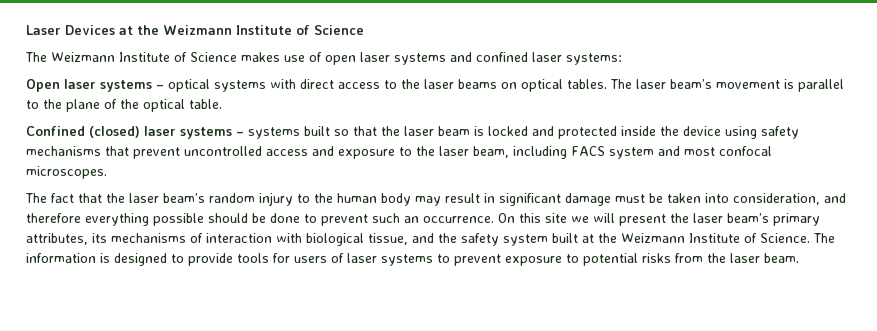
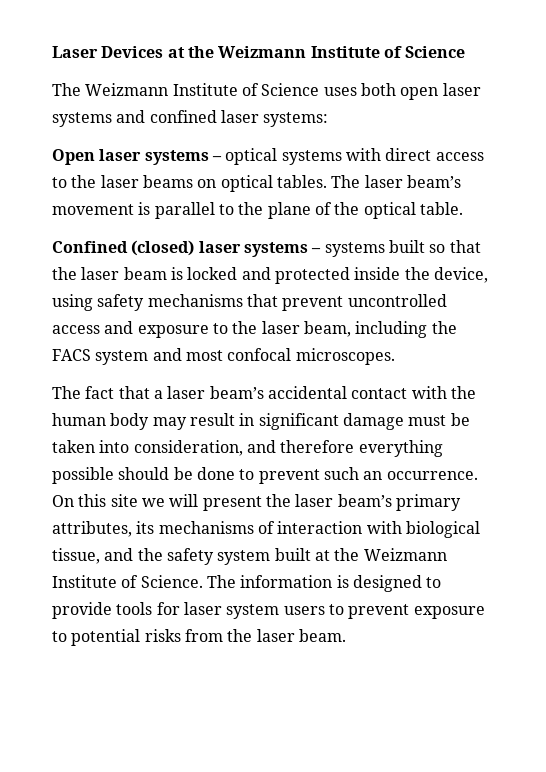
- The Weizmann Institute of Science makes use of open laser systems and confined laser systems:
+ The Weizmann Institute of Science uses both open laser systems and confined laser systems:
- Confined (closed) laser systems – systems built so that the laser beam is locked and protected inside the device using safety mechanisms that prevent uncontrolled access and exposure to the laser beam, including FACS system and most confocal microscopes.
+ Confined (closed) laser systems – systems built so that the laser beam is locked and protected inside the device, using safety mechanisms that prevent uncontrolled access and exposure to the laser beam, including the FACS system and most confocal microscopes.
- The fact that the laser beam’s random injury to the human body may result in significant damage must be taken into consideration, and therefore everything possible should be done to prevent such an occurrence.
+ The fact that a laser beam’s accidental contact with the human body may result in significant damage must be taken into consideration, and therefore everything possible should be done to prevent such an occurrence.
- The information is designed to provide tools for users of laser systems to prevent exposure to potential risks from the laser beam.
+ The information is designed to provide tools for laser system users to prevent exposure to potential risks from the laser beam.

